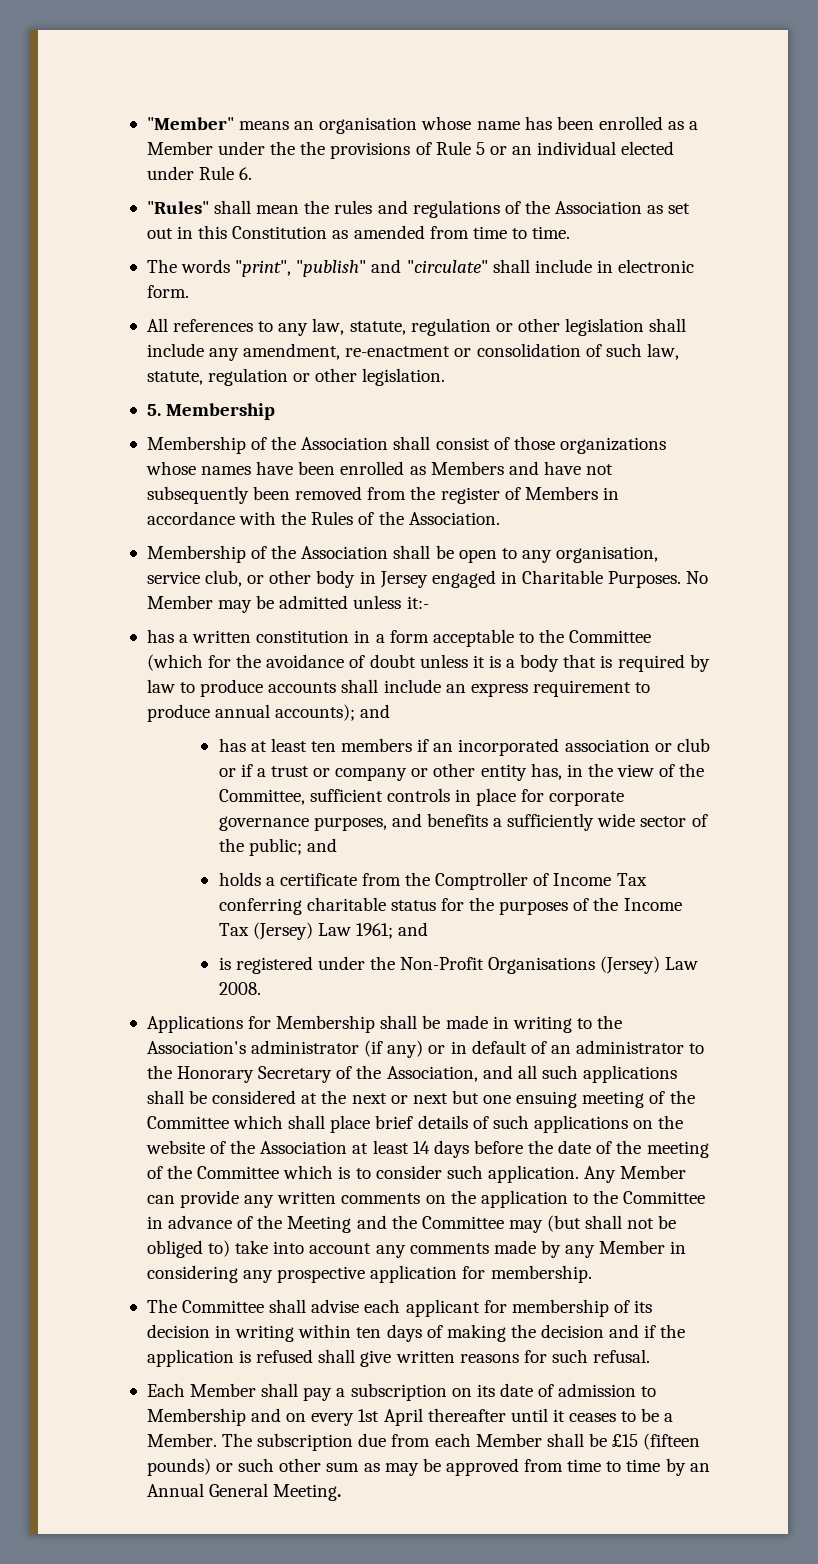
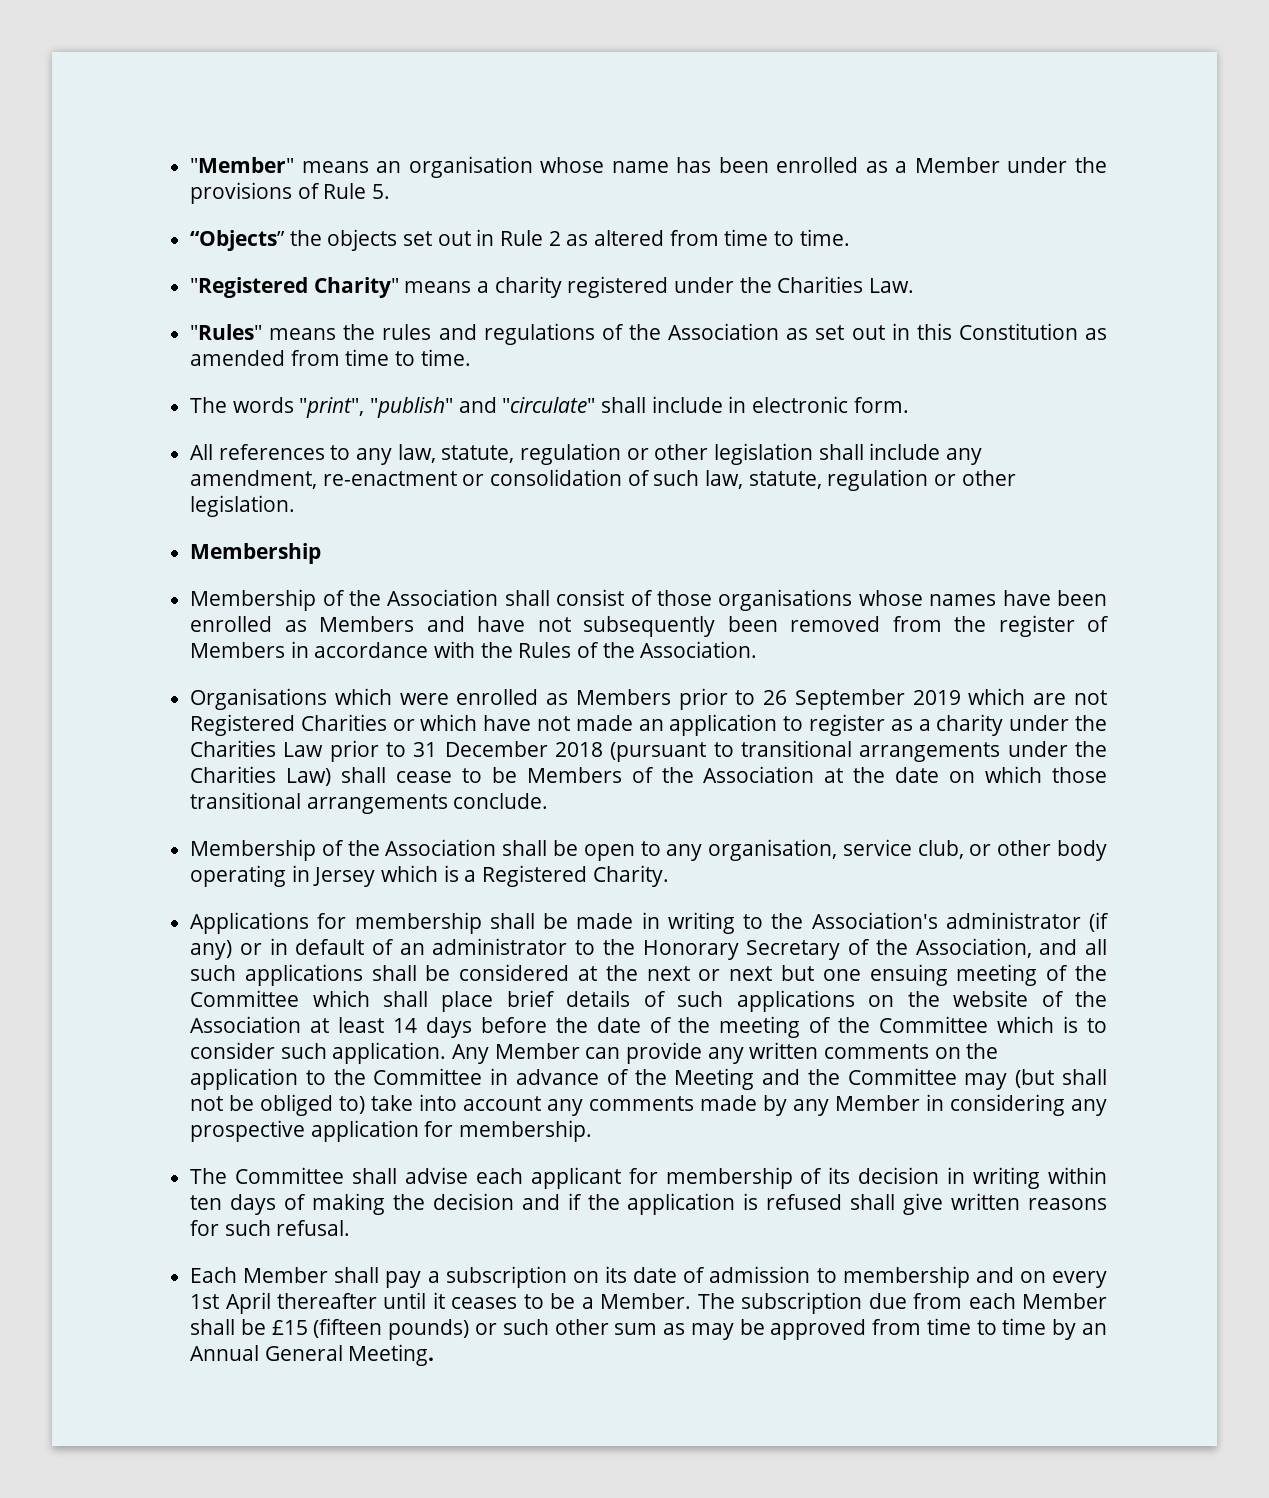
- "Member" means an organisation whose name has been enrolled as a Member under the the provisions of Rule 5 or an individual elected under Rule 6.
+ "Member" means an organisation whose name has been enrolled as a Member under the provisions of Rule 5.
+ “Objects” the objects set out in Rule 2 as altered from time to time.
+ "Registered Charity" means a charity registered under the Charities Law.
- "Rules" shall mean the rules and regulations of the Association as set out in this Constitution as amended from time to time.
+ "Rules" means the rules and regulations of the Association as set out in this Constitution as amended from time to time.
  All references to any law, statute, regulation or other legislation shall include any amendment, re-enactment or consolidation of such law, statute, regulation or other legislation.
- 5. Membership
+ Membership
- Membership of the Association shall consist of those organizations whose names have been enrolled as Members and have not subsequently been removed from the register of Members in accordance with the Rules of the Association.
+ Membership of the Association shall consist of those organisations whose names have been enrolled as Members and have not subsequently been removed from the register of Members in accordance with the Rules of the Association.
+ Organisations which were enrolled as Members prior to 26 September 2019 which are not Registered Charities or which have not made an application to register as a charity under the Charities Law prior to 31 December 2018 (pursuant to transitional arrangements under the Charities Law) shall cease to be Members of the Association at the date on which those transitional arrangements conclude.
- Membership of the Association shall be open to any organisation, service club, or other body in Jersey engaged in Charitable Purposes. No Member may be admitted unless it:-
- has a written constitution in a form acceptable to the Committee (which for the avoidance of doubt unless it is a body that is required by law to produce accounts shall include an express requirement to produce annual accounts); and
- has at least ten members if an incorporated association or club or if a trust or company or other entity has, in the view of the Committee, sufficient controls in place for corporate governance purposes, and benefits a sufficiently wide sector of the public; and
- holds a certificate from the Comptroller of Income Tax conferring charitable status for the purposes of the Income Tax (Jersey) Law 1961; and
- is registered under the Non-Profit Organisations (Jersey) Law 2008.
+ Membership of the Association shall be open to any organisation, service club, or other body operating in Jersey which is a Registered Charity.
- Applications for Membership shall be made in writing to the Association's administrator (if any) or in default of an administrator to the Honorary Secretary of the Association, and all such applications shall be considered at the next or next but one ensuing meeting of the Committee which shall place brief details of such applications on the website of the Association at least 14 days before the date of the meeting of the Committee which is to consider such application.
+ Applications for membership shall be made in writing to the Association's administrator (if any) or in default of an administrator to the Honorary Secretary of the Association, and all such applications shall be considered at the next or next but one ensuing meeting of the Committee which shall place brief details of such applications on the website of the Association at least 14 days before the date of the meeting of the Committee which is to consider such application.
- Each Member shall pay a subscription on its date of admission to Membership and on every 1st April thereafter until it ceases to be a Member.
+ Each Member shall pay a subscription on its date of admission to membership and on every 1st April thereafter until it ceases to be a Member.

